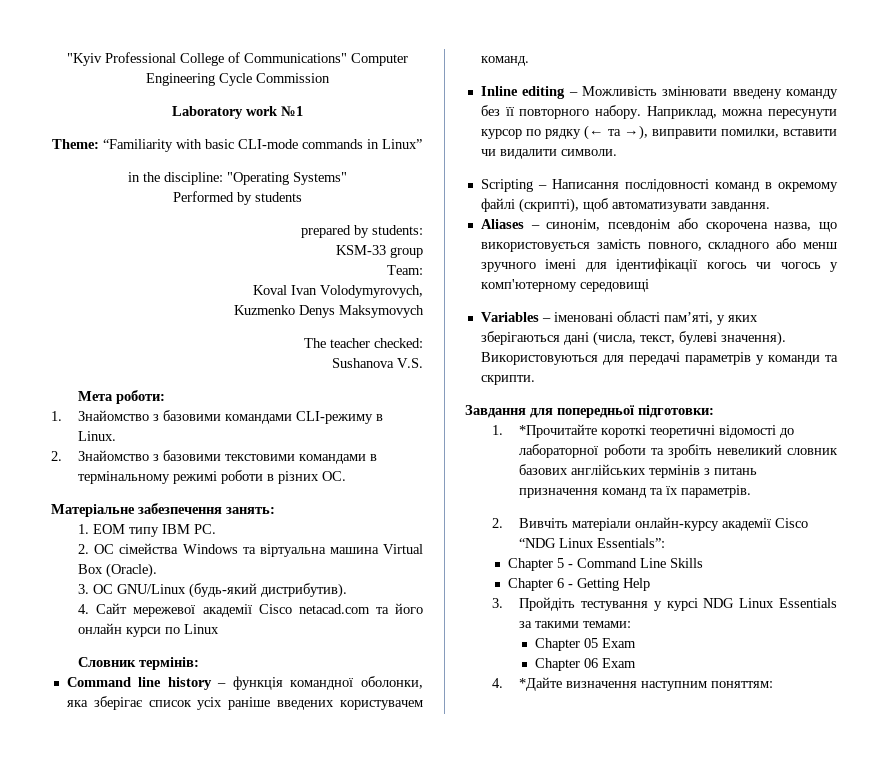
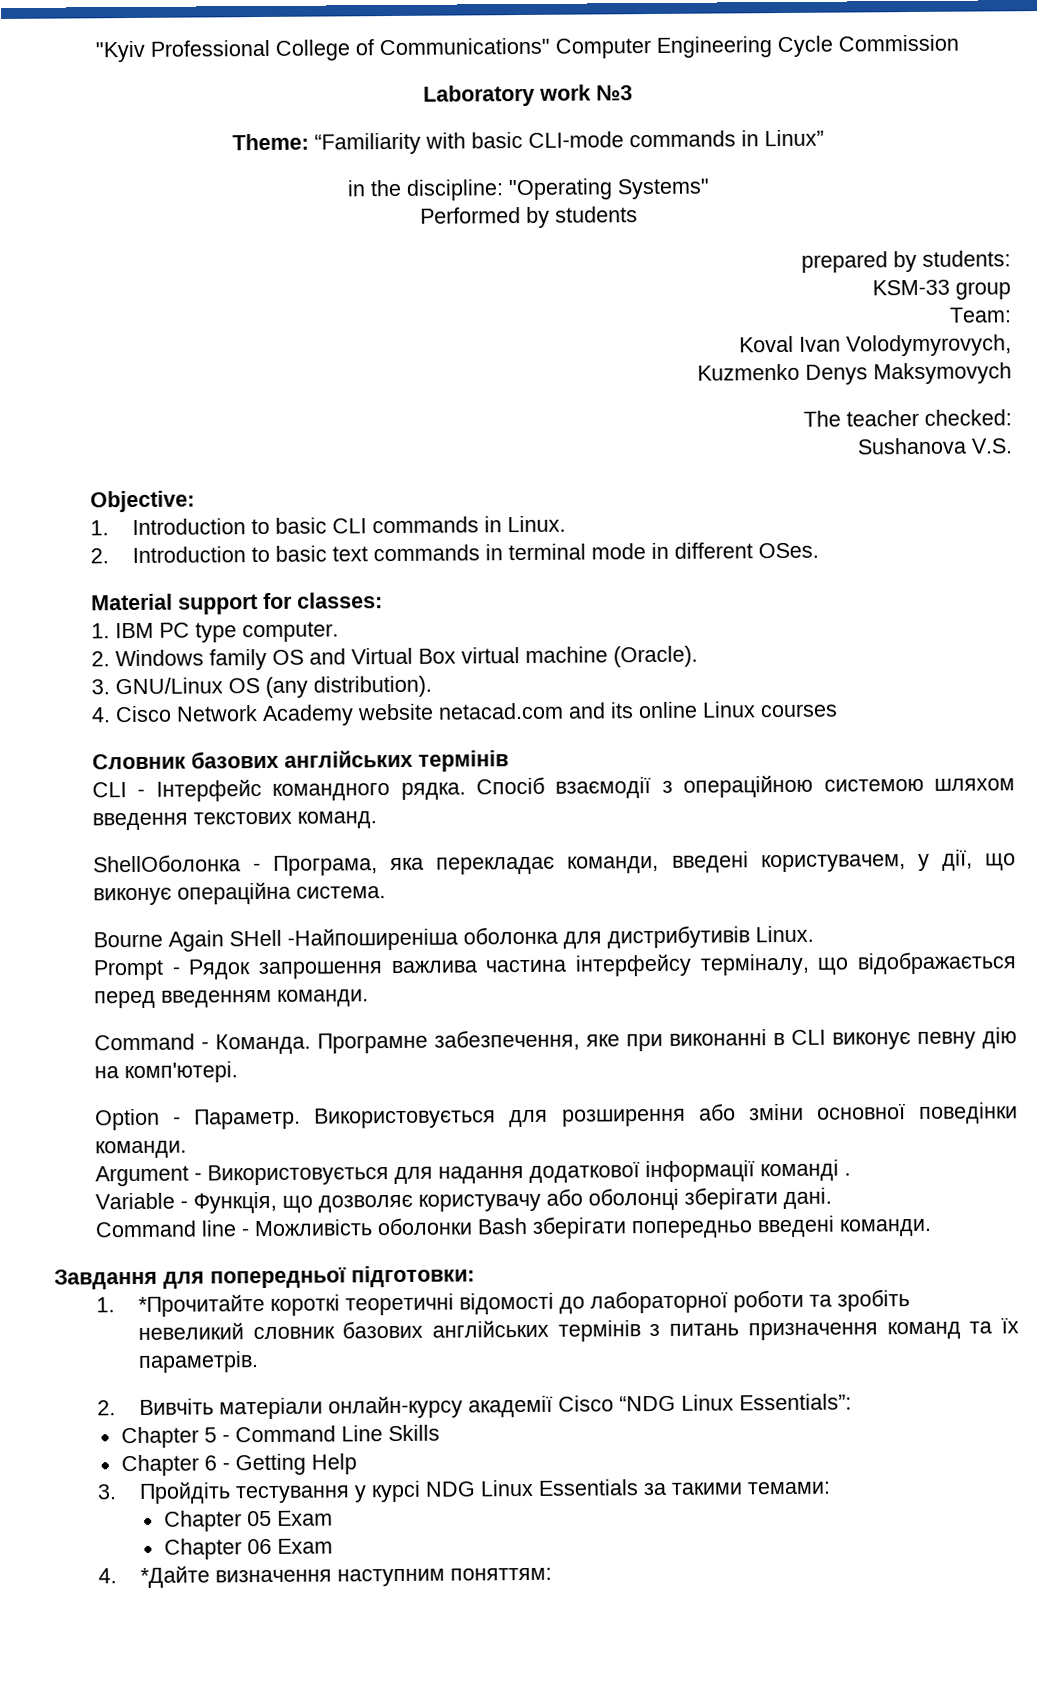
- Laboratory work №1
+ Laboratory work №3
- Мета роботи:
- 1. Знайомство з базовими командами CLI-режиму в Linux.
- 2. Знайомство з базовими текстовими командами в термінальному режимі роботи в різних ОС.
- Матеріальне забезпечення занять:
- 1. ЕОМ типу IBM PC.
- 2. ОС сімейства Windows та віртуальна машина Virtual Box (Oracle).
- 3. ОС GNU/Linux (будь-який дистрибутив).
- 4. Сайт мережевої академії Cisco netacad.com та його онлайн курси по Linux
+ Objective:
+ 1. Introduction to basic CLI commands in Linux.
+ 2. Introduction to basic text commands in terminal mode in different OSes.
+ Material support for classes:
+ 1. IBM PC type computer.
+ 2. Windows family OS and Virtual Box virtual machine (Oracle).
+ 3. GNU/Linux OS (any distribution).
+ 4. Cisco Network Academy website netacad.com and its online Linux courses
- Словник термінів:
- Command line history – функція командної оболонки, яка зберігає список усіх раніше введених користувачем команд.
- Inline editing – Можливість змінювати введену команду без її повторного набору. Наприклад, можна пересунути курсор по рядку (← та →), виправити помилки, вставити чи видалити символи.
- Scripting – Написання послідовності команд в окремому файлі (скрипті), щоб автоматизувати завдання.
- Aliases – синонім, псевдонім або скорочена назва, що використовується замість повного, складного або менш зручного імені для ідентифікації когось чи чогось у комп'ютерному середовищі
- Variables – іменовані області пам’яті, у яких зберігаються дані (числа, текст, булеві значення). Використовуються для передачі параметрів у команди та скрипти.
+ Словник базових англійських термінів
+ CLI - Інтерфейс командного рядка. Спосіб взаємодії з операційною системою шляхом введення текстових команд.
+ ShellОболонка - Програма, яка перекладає команди, введені користувачем, у дії, що виконує операційна система.
+ Bourne Again SHell -Найпоширеніша оболонка для дистрибутивів Linux.
+ Prompt - Рядок запрошення важлива частина інтерфейсу терміналу, що відображається перед введенням команди.
+ Command - Команда. Програмне забезпечення, яке при виконанні в CLI виконує певну дію на комп'ютері.
+ Option - Параметр. Використовується для розширення або зміни основної поведінки команди.
+ Argument - Використовується для надання додаткової інформації команді .
+ Variable - Функція, що дозволяє користувачу або оболонці зберігати дані.
+ Command line - Можливість оболонки Bash зберігати попередньо введені команди.

